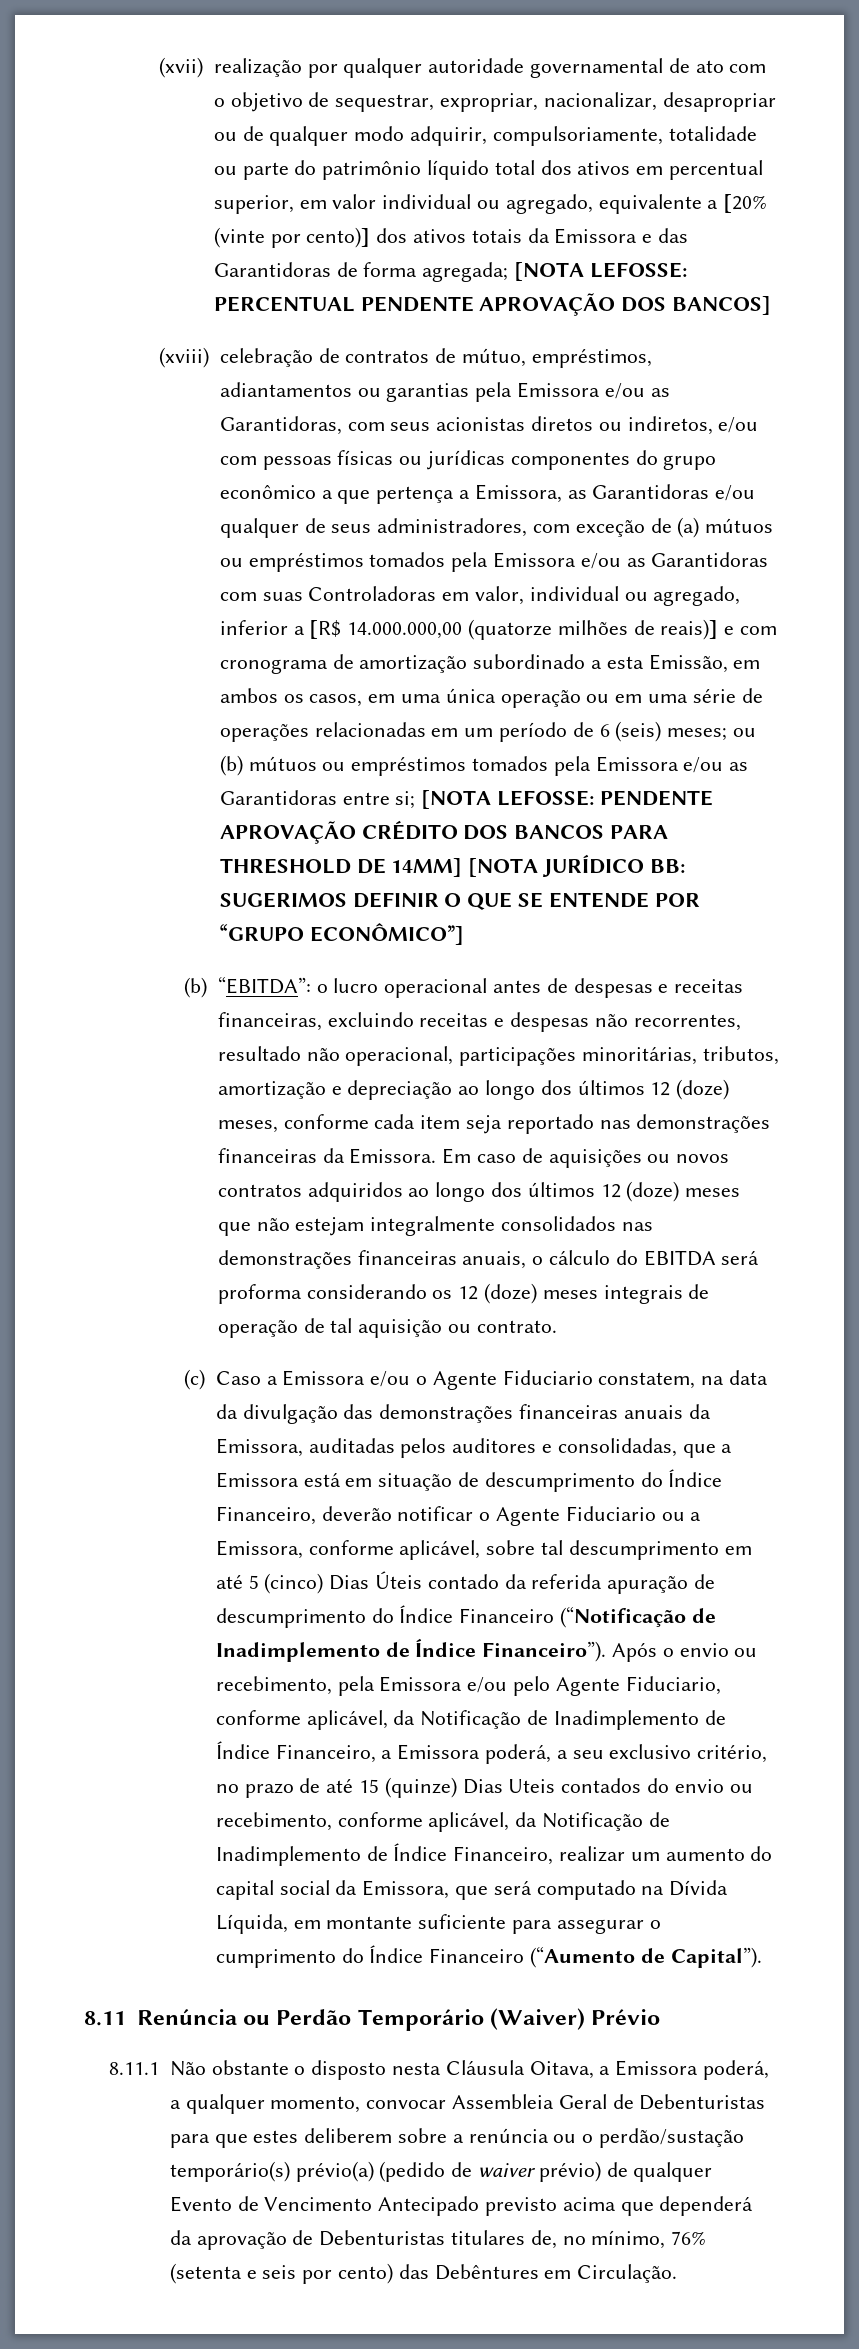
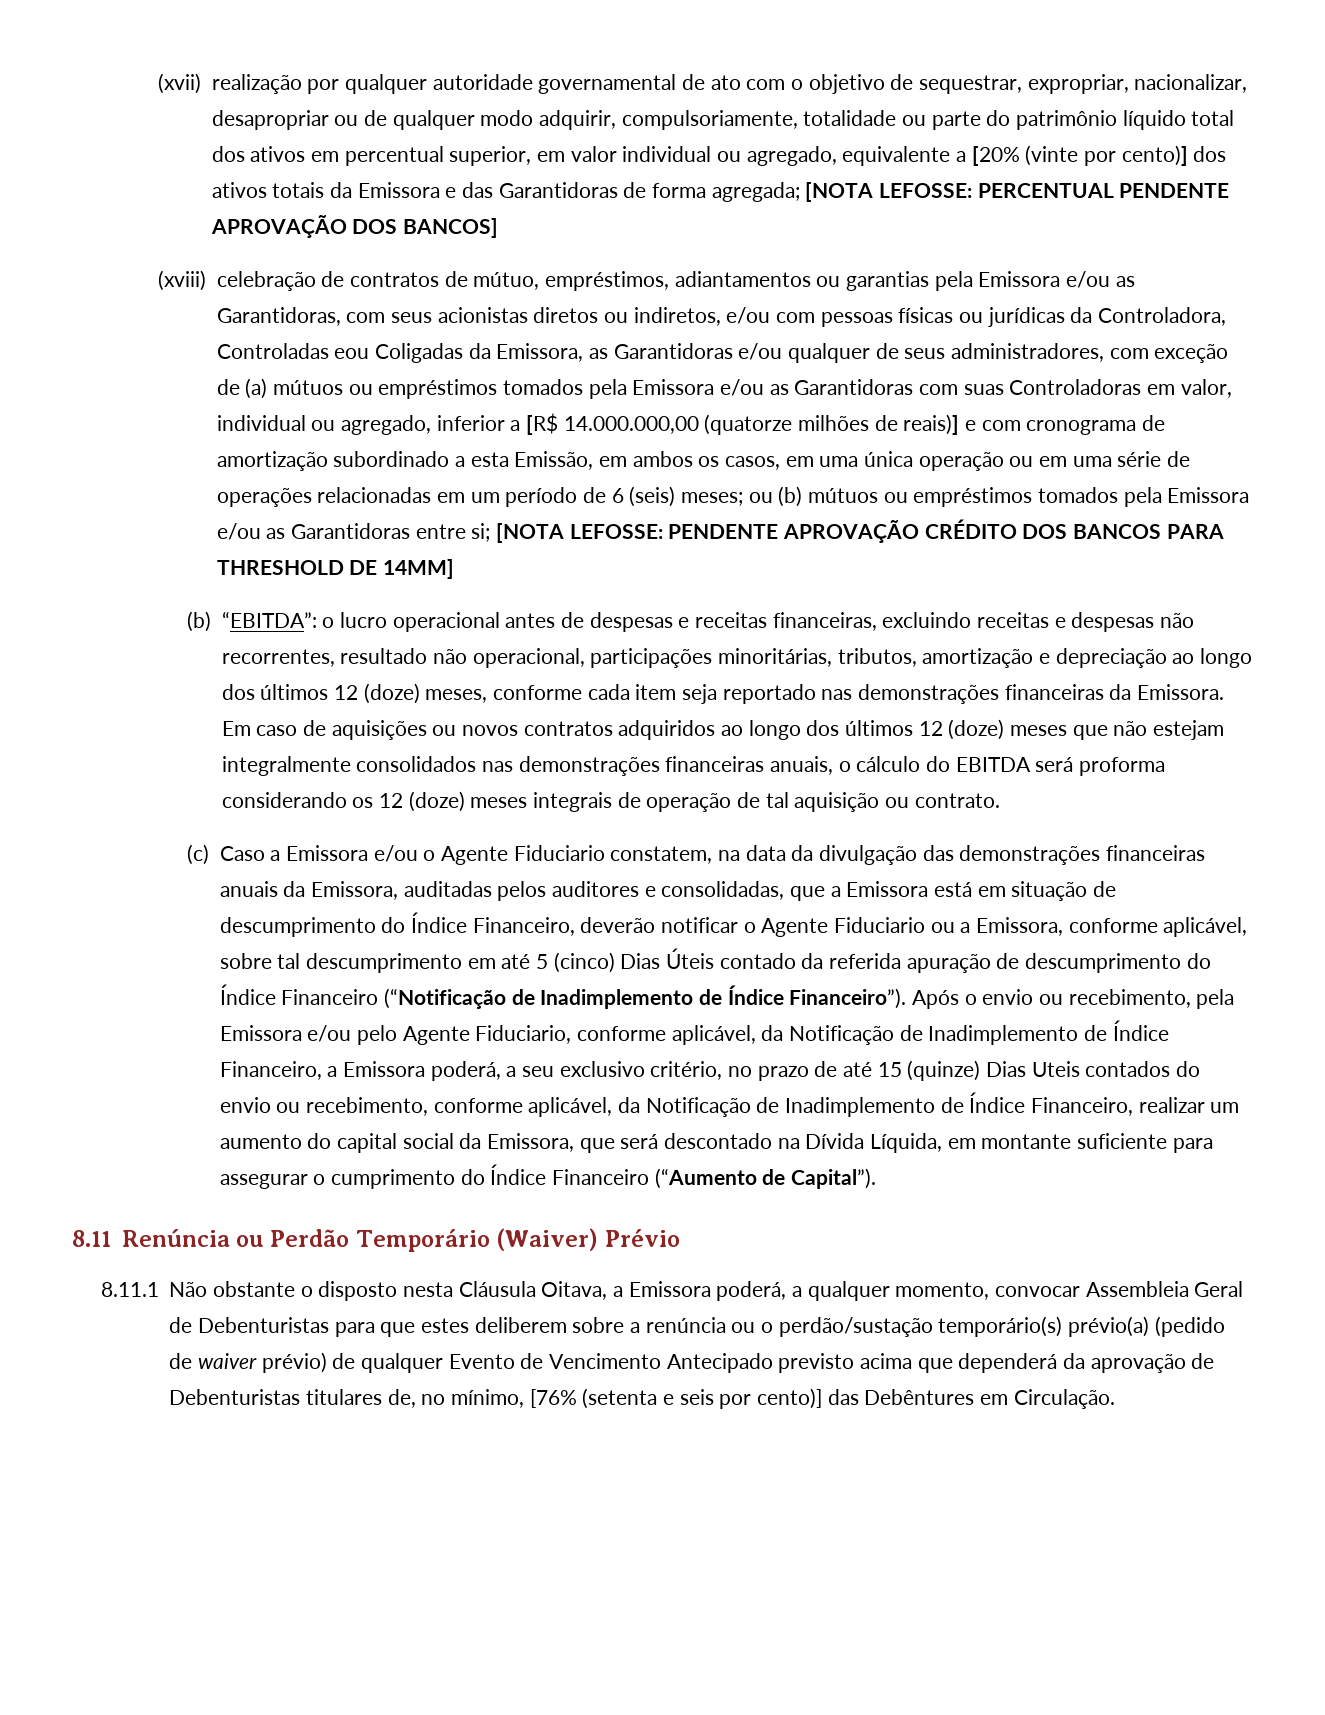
- (xviii) celebração de contratos de mútuo, empréstimos, adiantamentos ou garantias pela Emissora e/ou as Garantidoras, com seus acionistas diretos ou indiretos, e/ou com pessoas físicas ou jurídicas componentes do grupo econômico a que pertença a Emissora, as Garantidoras e/ou qualquer de seus administradores, com exceção de (a) mútuos ou empréstimos tomados pela Emissora e/ou as Garantidoras com suas Controladoras em valor, individual ou agregado, inferior a [R$ 14.000.000,00 (quatorze milhões de reais)] e com cronograma de amortização subordinado a esta Emissão, em ambos os casos, em uma única operação ou em uma série de operações relacionadas em um período de 6 (seis) meses;
+ (xviii) celebração de contratos de mútuo, empréstimos, adiantamentos ou garantias pela Emissora e/ou as Garantidoras, com seus acionistas diretos ou indiretos, e/ou com pessoas físicas ou jurídicas da Controladora, Controladas eou Coligadas da Emissora, as Garantidoras e/ou qualquer de seus administradores, com exceção de (a) mútuos ou empréstimos tomados pela Emissora e/ou as Garantidoras com suas Controladoras em valor, individual ou agregado, inferior a [R$ 14.000.000,00 (quatorze milhões de reais)] e com cronograma de amortização subordinado a esta Emissão, em ambos os casos, em uma única operação ou em uma série de operações relacionadas em um período de 6 (seis) meses;
- PENDENTE APROVAÇÃO CRÉDITO DOS BANCOS PARA THRESHOLD DE 14MM] [NOTA JURÍDICO BB: SUGERIMOS DEFINIR O QUE SE ENTENDE POR “GRUPO ECONÔMICO”]
+ PENDENTE APROVAÇÃO CRÉDITO DOS BANCOS PARA THRESHOLD DE 14MM]
- Após o envio ou recebimento, pela Emissora e/ou pelo Agente Fiduciario, conforme aplicável, da Notificação de Inadimplemento de Índice Financeiro, a Emissora poderá, a seu exclusivo critério, no prazo de até 15 (quinze) Dias Uteis contados do envio ou recebimento, conforme aplicável, da Notificação de Inadimplemento de Índice Financeiro, realizar um aumento do capital social da Emissora, que será computado na Dívida Líquida, em montante suficiente para assegurar o cumprimento do Índice Financeiro (“Aumento de Capital”).
+ Após o envio ou recebimento, pela Emissora e/ou pelo Agente Fiduciario, conforme aplicável, da Notificação de Inadimplemento de Índice Financeiro, a Emissora poderá, a seu exclusivo critério, no prazo de até 15 (quinze) Dias Uteis contados do envio ou recebimento, conforme aplicável, da Notificação de Inadimplemento de Índice Financeiro, realizar um aumento do capital social da Emissora, que será descontado na Dívida Líquida, em montante suficiente para assegurar o cumprimento do Índice Financeiro (“Aumento de Capital”).
- 8.11.1 Não obstante o disposto nesta Cláusula Oitava, a Emissora poderá, a qualquer momento, convocar Assembleia Geral de Debenturistas para que estes deliberem sobre a renúncia ou o perdão/sustação temporário(s) prévio(a) (pedido de waiver prévio) de qualquer Evento de Vencimento Antecipado previsto acima que dependerá da aprovação de Debenturistas titulares de, no mínimo, 76% (setenta e seis por cento) das Debêntures em Circulação.
+ 8.11.1 Não obstante o disposto nesta Cláusula Oitava, a Emissora poderá, a qualquer momento, convocar Assembleia Geral de Debenturistas para que estes deliberem sobre a renúncia ou o perdão/sustação temporário(s) prévio(a) (pedido de waiver prévio) de qualquer Evento de Vencimento Antecipado previsto acima que dependerá da aprovação de Debenturistas titulares de, no mínimo, [76% (setenta e seis por cento)] das Debêntures em Circulação.

